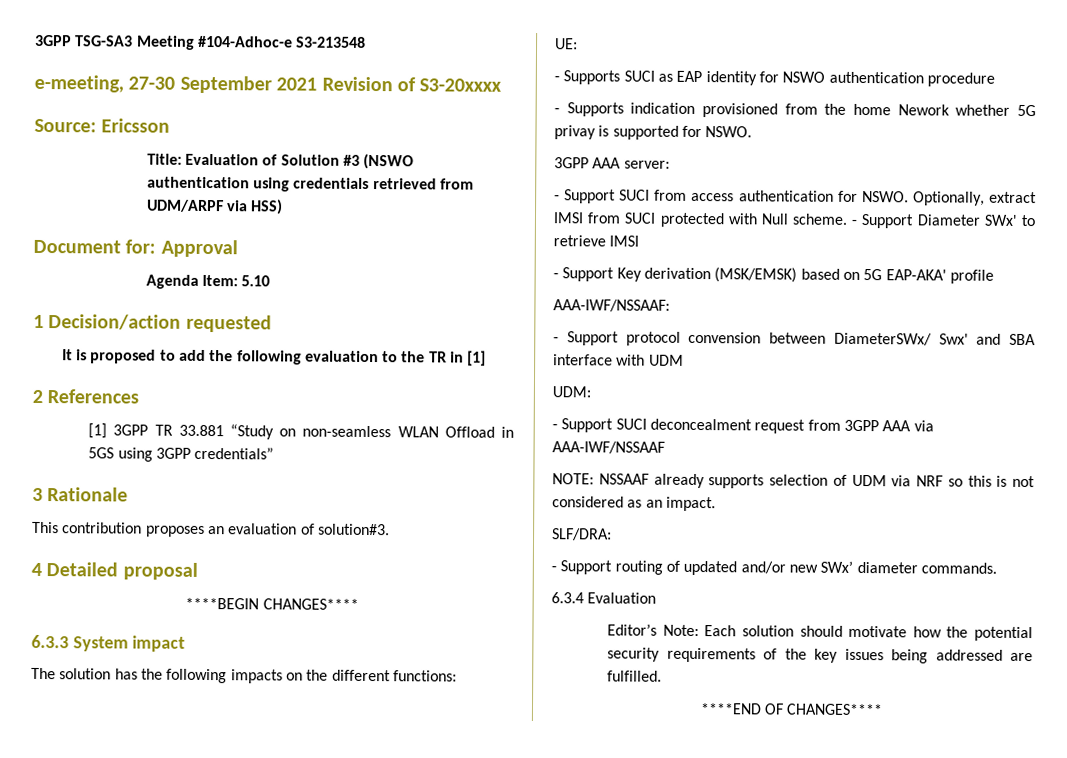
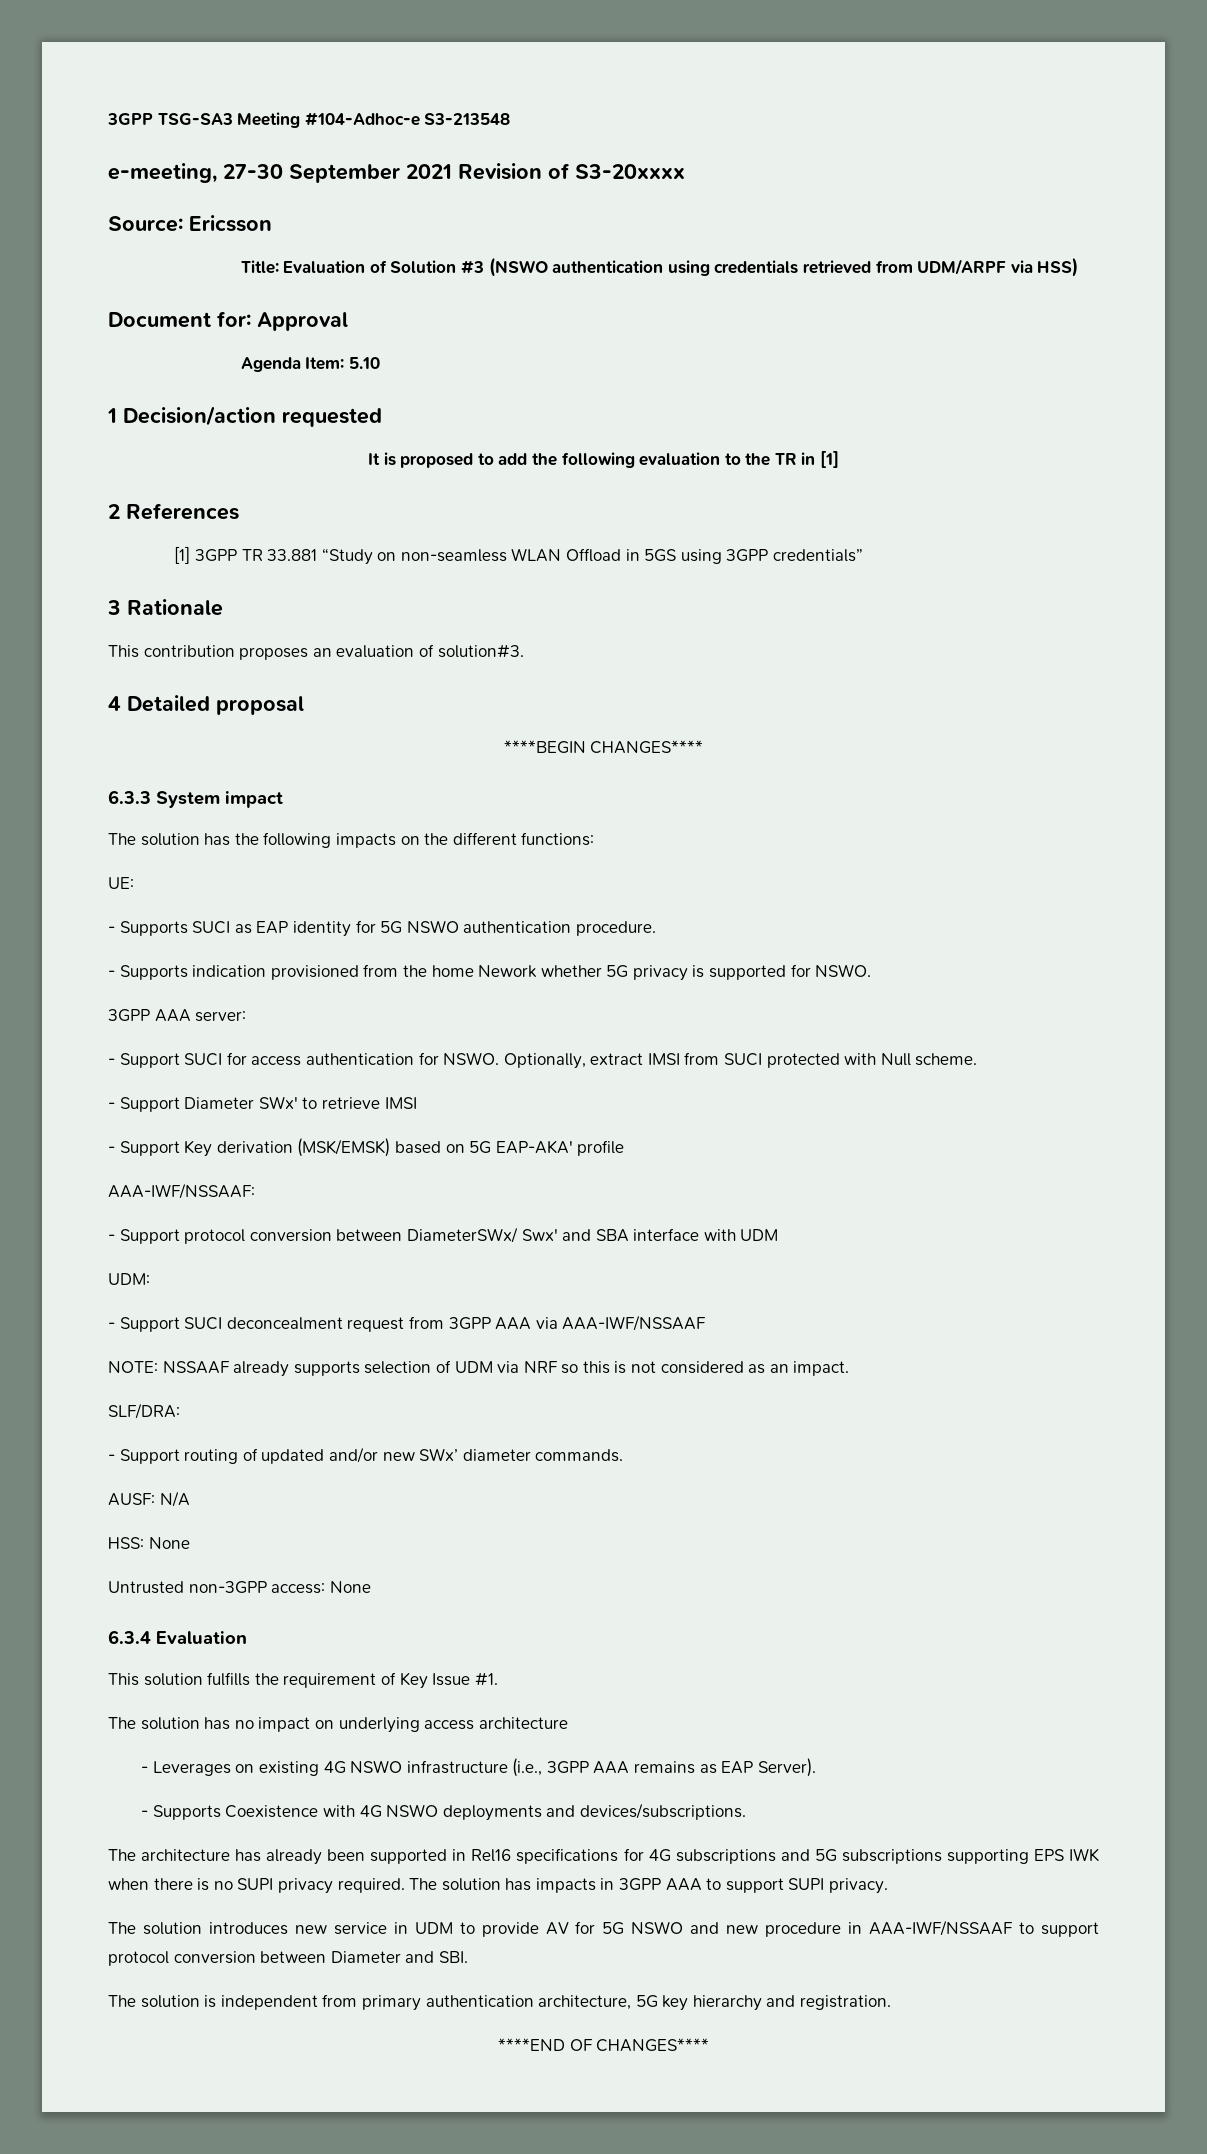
- - Supports SUCI as EAP identity for NSWO authentication procedure
+ - Supports SUCI as EAP identity for 5G NSWO authentication procedure.
- - Supports indication provisioned from the home Nework whether 5G privay is supported for NSWO.
+ - Supports indication provisioned from the home Nework whether 5G privacy is supported for NSWO.
- - Support SUCI from access authentication for NSWO.
+ - Support SUCI for access authentication for NSWO.
- Optionally, extract IMSI from SUCI protected with Null scheme. - Support Diameter SWx' to retrieve IMSI
+ Optionally, extract IMSI from SUCI protected with Null scheme.
+ - Support Diameter SWx' to retrieve IMSI
- - Support protocol convension between DiameterSWx/ Swx' and SBA interface with UDM
+ - Support protocol conversion between DiameterSWx/ Swx' and SBA interface with UDM
+ AUSF: N/A
+ HSS: None
+ Untrusted non-3GPP access: None
  6.3.4 Evaluation
- Editor’s Note: Each solution should motivate how the potential security requirements of the key issues being addressed are fulfilled.
+ This solution fulfills the requirement of Key Issue #1.
+ The solution has no impact on underlying access architecture
+ - Leverages on existing 4G NSWO infrastructure (i.e., 3GPP AAA remains as EAP Server).
+ - Supports Coexistence with 4G NSWO deployments and devices/subscriptions.
+ The architecture has already been supported in Rel16 specifications for 4G subscriptions and 5G subscriptions supporting EPS IWK when there is no SUPI privacy required. The solution has impacts in 3GPP AAA to support SUPI privacy.
+ The solution introduces new service in UDM to provide AV for 5G NSWO and new procedure in AAA-IWF/NSSAAF to support protocol conversion between Diameter and SBI.
+ The solution is independent from primary authentication architecture, 5G key hierarchy and registration.

